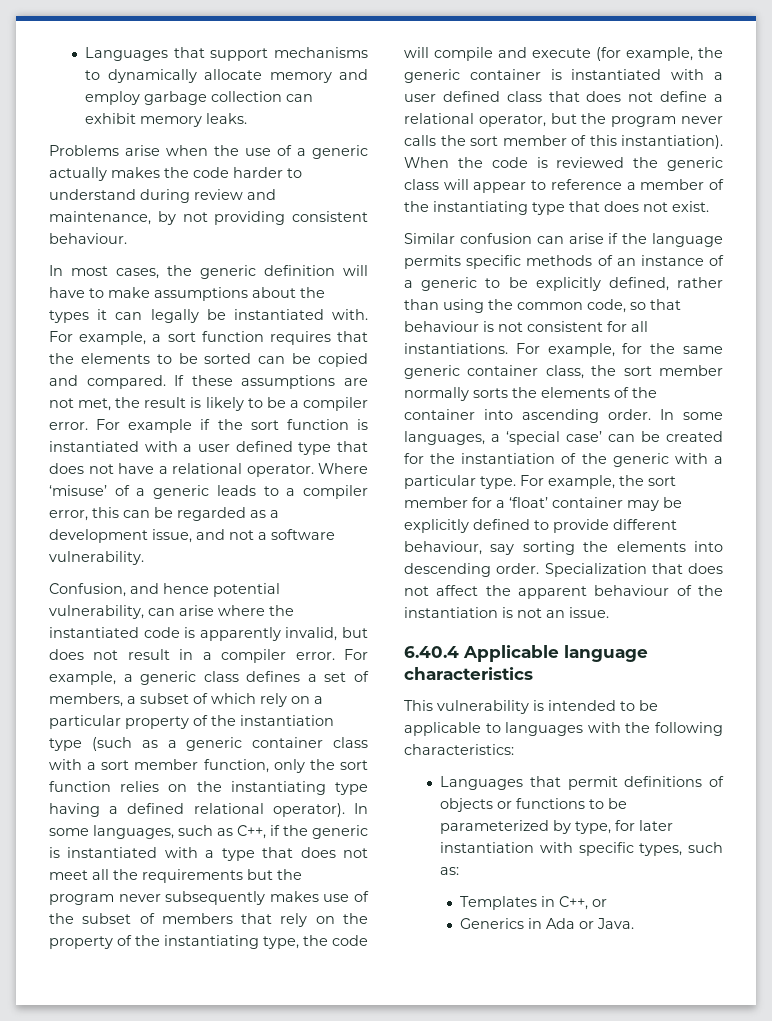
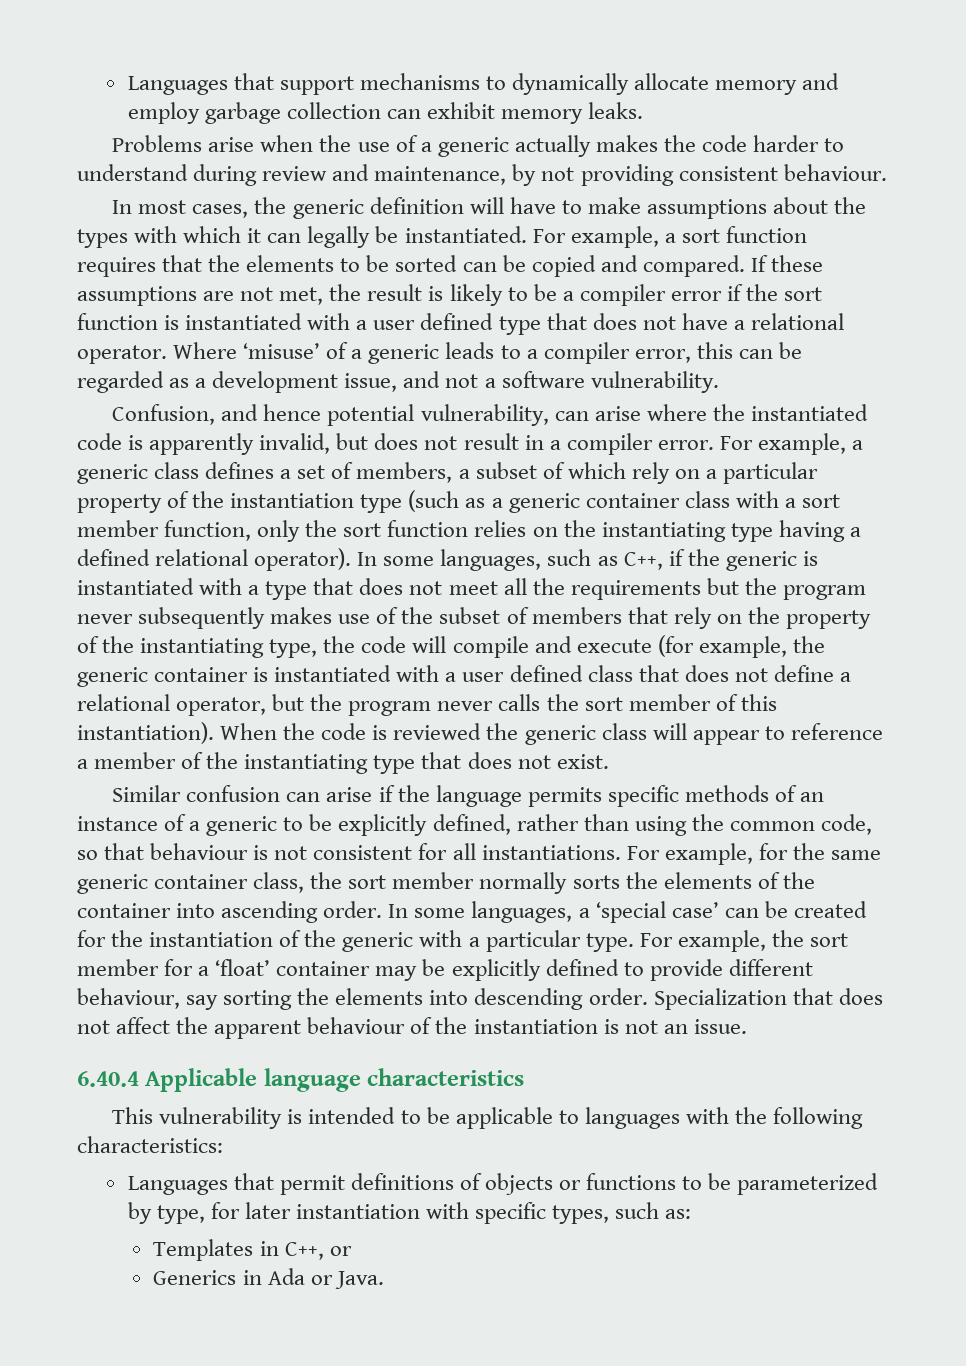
- In most cases, the generic definition will have to make assumptions about the types it can legally be instantiated with.
+ In most cases, the generic definition will have to make assumptions about the types with which it can legally be instantiated.
- If these assumptions are not met, the result is likely to be a compiler error. For example if the sort function is instantiated with a user defined type that does not have a relational operator.
+ If these assumptions are not met, the result is likely to be a compiler error if the sort function is instantiated with a user defined type that does not have a relational operator.

